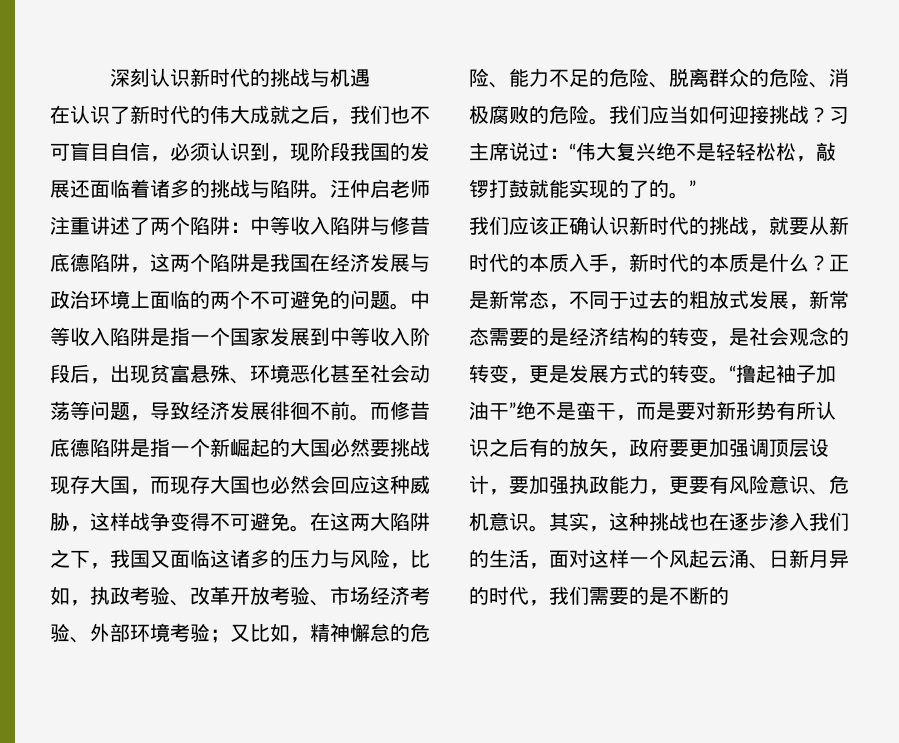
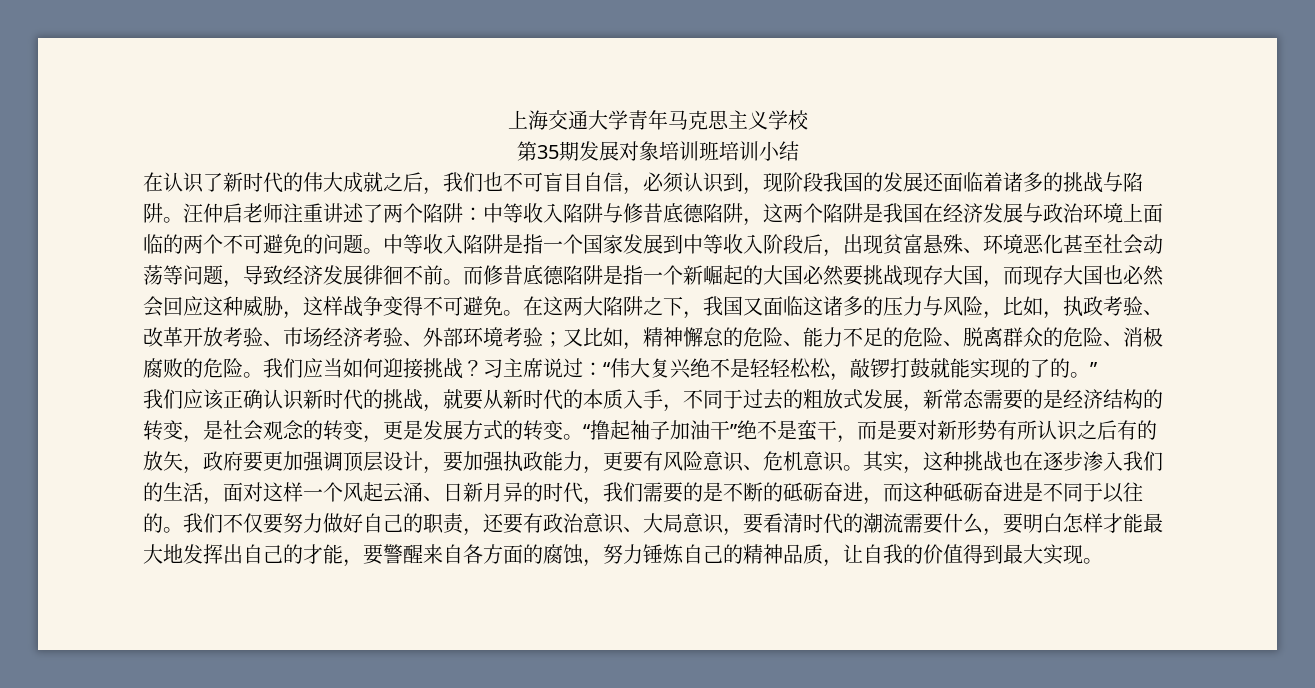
- 深刻认识新时代的挑战与机遇
+ 上海交通大学青年马克思主义学校
+ 第35期发展对象培训班培训小结
- 我们应该正确认识新时代的挑战，就要从新时代的本质入手，新时代的本质是什么？正是新常态，不同于过去的粗放式发展，新常态需要的是经济结构的转变，是社会观念的转变，更是发展方式的转变。
+ 我们应该正确认识新时代的挑战，就要从新时代的本质入手，不同于过去的粗放式发展，新常态需要的是经济结构的转变，是社会观念的转变，更是发展方式的转变。
- 其实，这种挑战也在逐步渗入我们的生活，面对这样一个风起云涌、日新月异的时代，我们需要的是不断的
+ 其实，这种挑战也在逐步渗入我们的生活，面对这样一个风起云涌、日新月异的时代，我们需要的是不断的砥砺奋进，而这种砥砺奋进是不同于以往的。我们不仅要努力做好自己的职责，还要有政治意识、大局意识，要看清时代的潮流需要什么，要明白怎样才能最大地发挥出自己的才能，要警醒来自各方面的腐蚀，努力锤炼自己的精神品质，让自我的价值得到最大实现。

